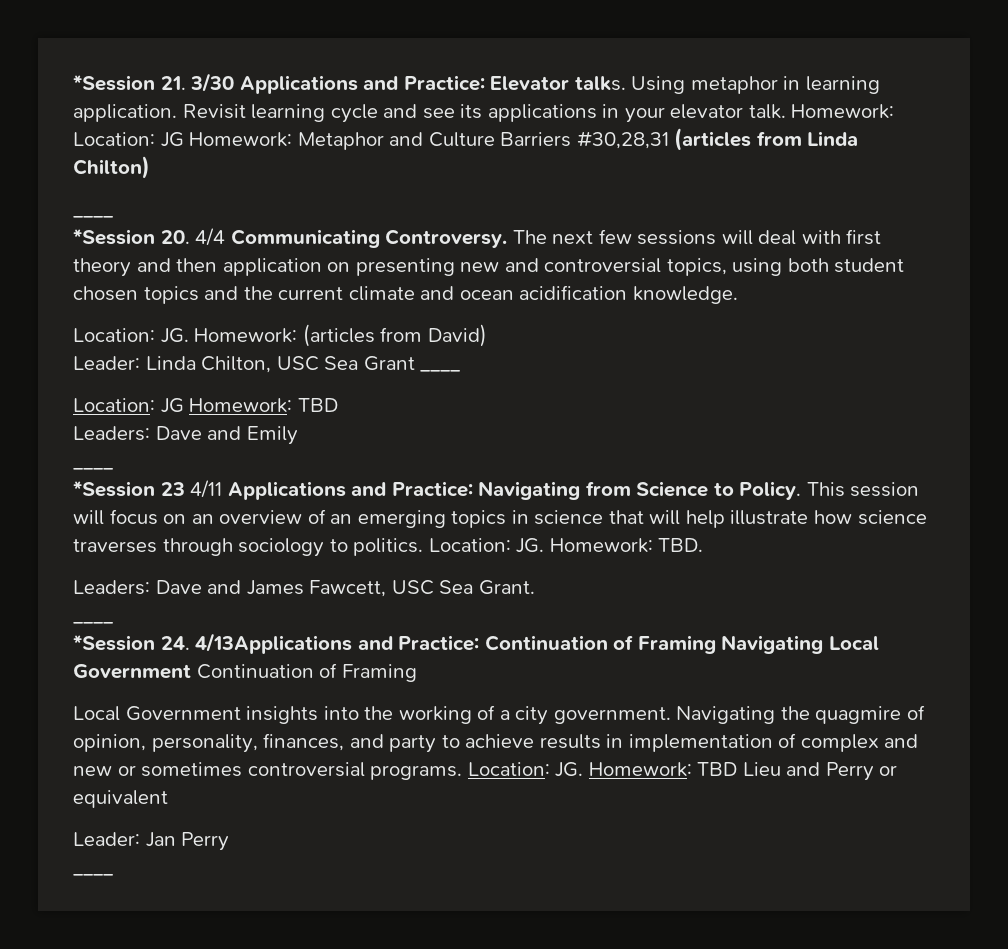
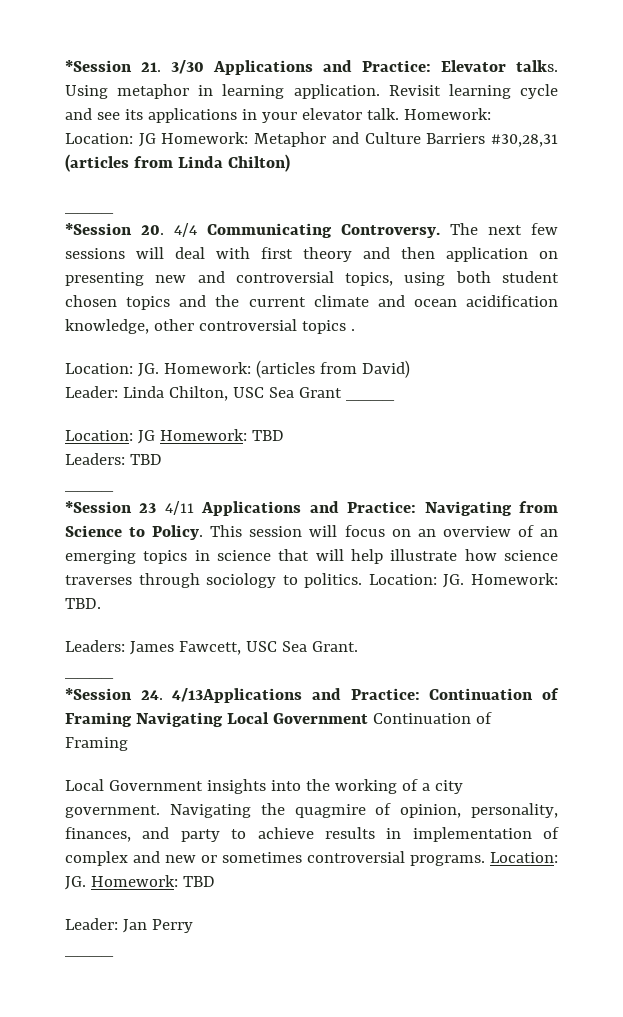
- The next few sessions will deal with first theory and then application on presenting new and controversial topics, using both student chosen topics and the current climate and ocean acidification knowledge.
+ The next few sessions will deal with first theory and then application on presenting new and controversial topics, using both student chosen topics and the current climate and ocean acidification knowledge, other controversial topics .
- Leaders: Dave and Emily
+ Leaders: TBD
- Leaders: Dave and James Fawcett, USC Sea Grant.
+ Leaders: James Fawcett, USC Sea Grant.
- Location: JG. Homework: TBD Lieu and Perry or equivalent
+ Location: JG. Homework: TBD

